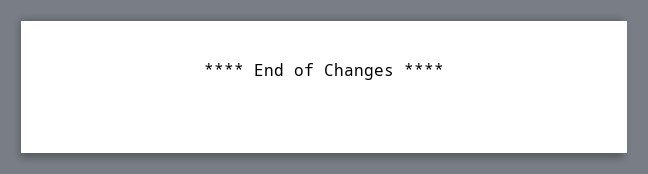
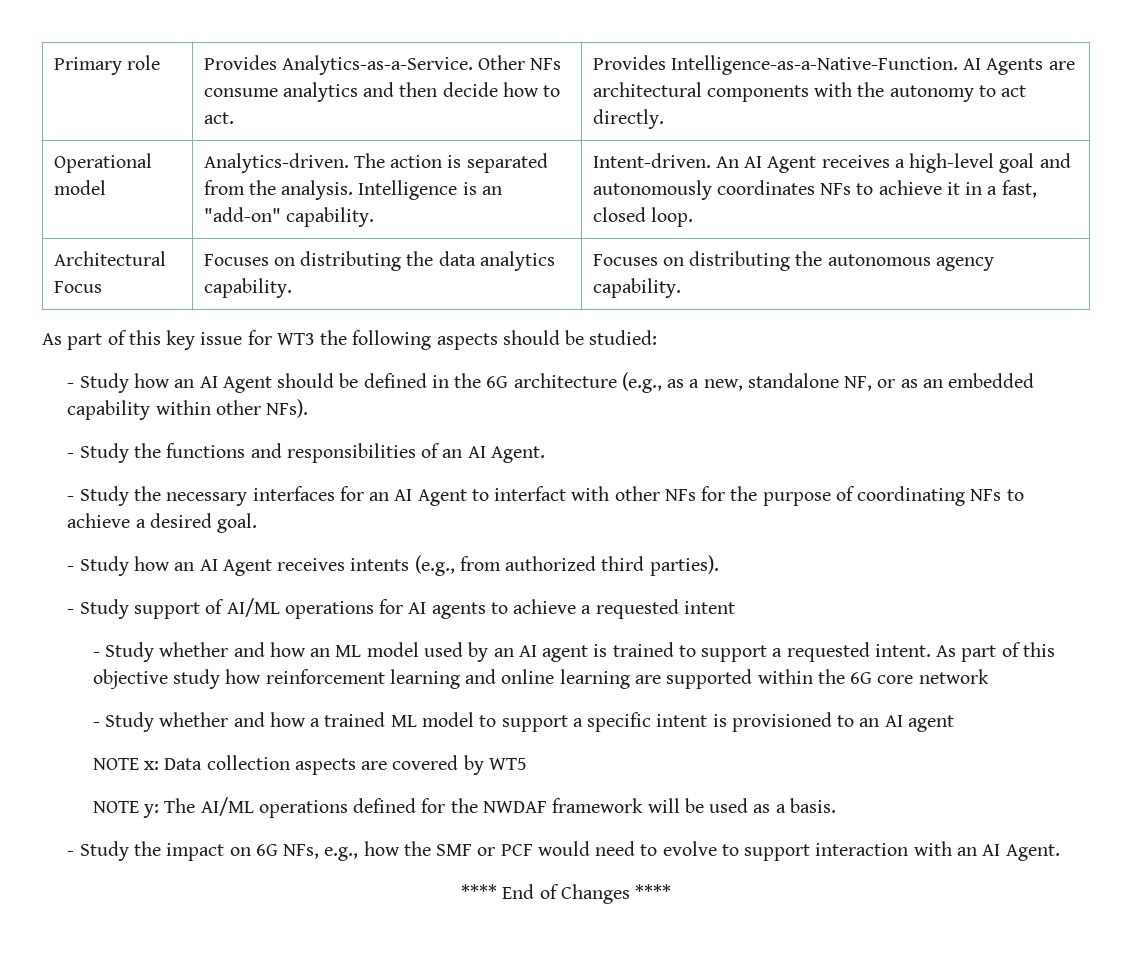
+ Primary role | Provides Analytics-as-a-Service. Other NFs consume analytics and then decide how to act. | Provides Intelligence-as-a-Native-Function. AI Agents are architectural components with the autonomy to act directly.
+ Operational model | Analytics-driven. The action is separated from the analysis. Intelligence is an "add-on" capability. | Intent-driven. An AI Agent receives a high-level goal and autonomously coordinates NFs to achieve it in a fast, closed loop.
+ Architectural Focus | Focuses on distributing the data analytics capability. | Focuses on distributing the autonomous agency capability.
+ As part of this key issue for WT3 the following aspects should be studied:
+ - Study how an AI Agent should be defined in the 6G architecture (e.g., as a new, standalone NF, or as an embedded capability within other NFs).
+ - Study the functions and responsibilities of an AI Agent.
+ - Study the necessary interfaces for an AI Agent to interfact with other NFs for the purpose of coordinating NFs to achieve a desired goal.
+ - Study how an AI Agent receives intents (e.g., from authorized third parties).
+ - Study support of AI/ML operations for AI agents to achieve a requested intent
+ - Study whether and how an ML model used by an AI agent is trained to support a requested intent. As part of this objective study how reinforcement learning and online learning are supported within the 6G core network
+ - Study whether and how a trained ML model to support a specific intent is provisioned to an AI agent
+ NOTE x: Data collection aspects are covered by WT5
+ NOTE y: The AI/ML operations defined for the NWDAF framework will be used as a basis.
+ - Study the impact on 6G NFs, e.g., how the SMF or PCF would need to evolve to support interaction with an AI Agent.

